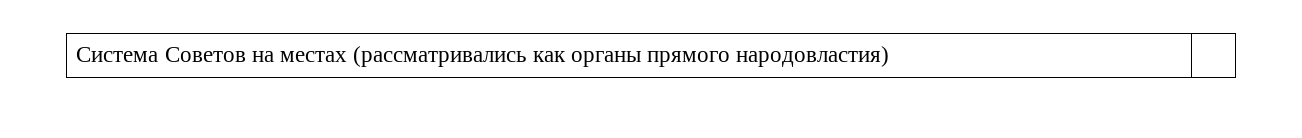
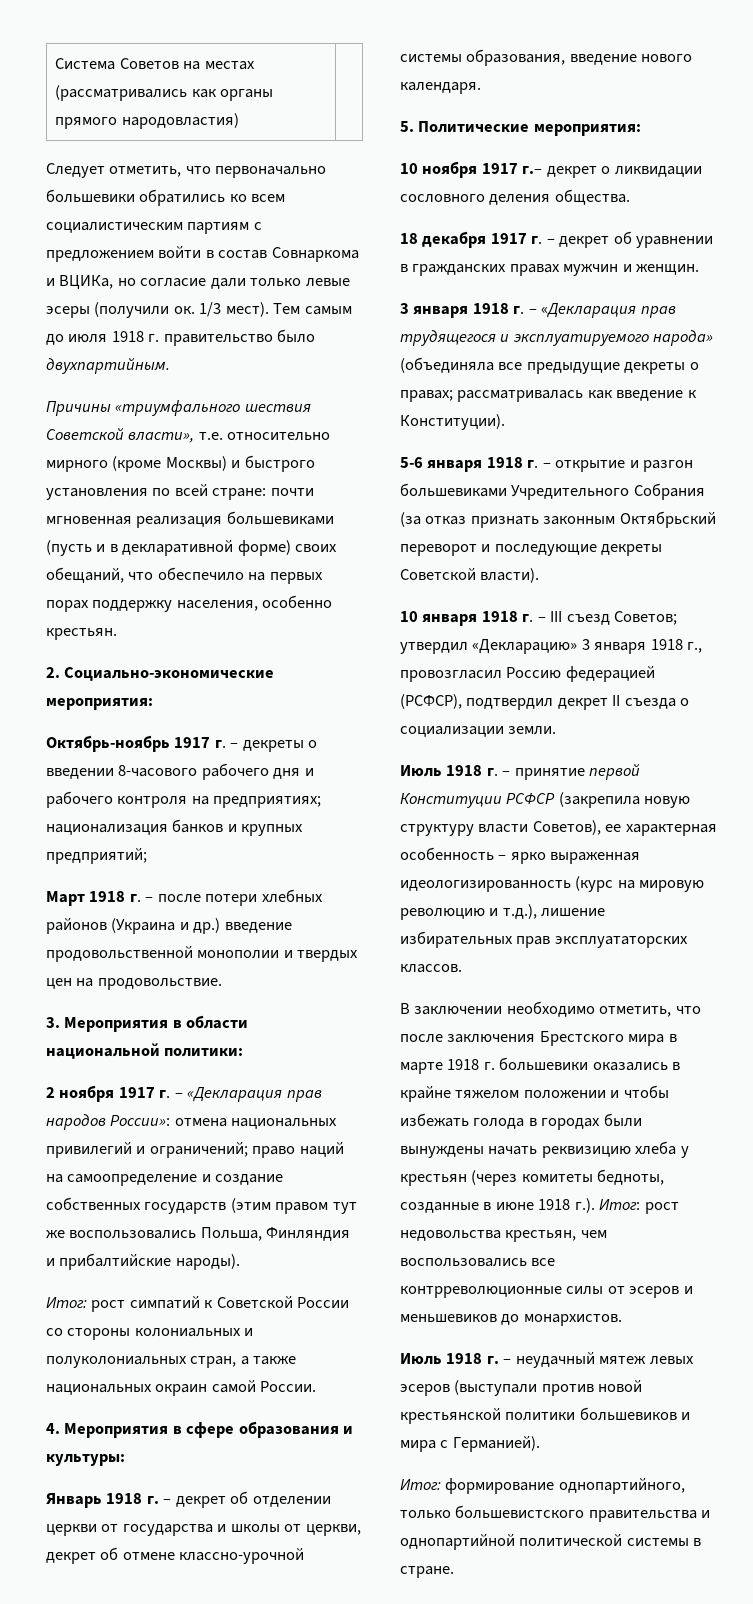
+ Следует отметить, что первоначально большевики обратились ко всем социалистическим партиям с предложением войти в состав Совнаркома и ВЦИКа, но согласие дали только левые эсеры (получили ок. 1/3 мест). Тем самым до июля 1918 г. правительство было двухпартийным.
+ Причины «триумфального шествия Советской власти», т.е. относительно мирного (кроме Москвы) и быстрого установления по всей стране: почти мгновенная реализация большевиками (пусть и в декларативной форме) своих обещаний, что обеспечило на первых порах поддержку населения, особенно крестьян.
+ 2. Социально-экономические мероприятия:
+ Октябрь-ноябрь 1917 г. – декреты о введении 8-часового рабочего дня и рабочего контроля на предприятиях; национализация банков и крупных предприятий;
+ Март 1918 г. – после потери хлебных районов (Украина и др.) введение продовольственной монополии и твердых цен на продовольствие.
+ 3. Мероприятия в области национальной политики:
+ 2 ноября 1917 г. – «Декларация прав народов России»: отмена национальных привилегий и ограничений; право наций на самоопределение и создание собственных государств (этим правом тут же воспользовались Польша, Финляндия и прибалтийские народы).
+ Итог: рост симпатий к Советской России со стороны колониальных и полуколониальных стран, а также национальных окраин самой России.
+ 4. Мероприятия в сфере образования и культуры:
+ Январь 1918 г. – декрет об отделении церкви от государства и школы от церкви, декрет об отмене классно-урочной системы образования, введение нового календаря.
+ 5. Политические мероприятия:
+ 10 ноября 1917 г.– декрет о ликвидации сословного деления общества.
+ 18 декабря 1917 г. – декрет об уравнении в гражданских правах мужчин и женщин.
+ 3 января 1918 г. – «Декларация прав трудящегося и эксплуатируемого народа» (объединяла все предыдущие декреты о правах; рассматривалась как введение к Конституции).
+ 5-6 января 1918 г. – открытие и разгон большевиками Учредительного Собрания (за отказ признать законным Октябрьский переворот и последующие декреты Советской власти).
+ 10 января 1918 г. – III съезд Советов; утвердил «Декларацию» 3 января 1918 г., провозгласил Россию федерацией (РСФСР), подтвердил декрет II съезда о социализации земли.
+ Июль 1918 г. – принятие первой Конституции РСФСР (закрепила новую структуру власти Советов), ее характерная особенность – ярко выраженная идеологизированность (курс на мировую революцию и т.д.), лишение избирательных прав эксплуататорских классов.
+ В заключении необходимо отметить, что после заключения Брестского мира в марте 1918 г. большевики оказались в крайне тяжелом положении и чтобы избежать голода в городах были вынуждены начать реквизицию хлеба у крестьян (через комитеты бедноты, созданные в июне 1918 г.). Итог: рост недовольства крестьян, чем воспользовались все контрреволюционные силы от эсеров и меньшевиков до монархистов.
+ Июль 1918 г. – неудачный мятеж левых эсеров (выступали против новой крестьянской политики большевиков и мира с Германией).
+ Итог: формирование однопартийного, только большевистского правительства и однопартийной политической системы в стране.

